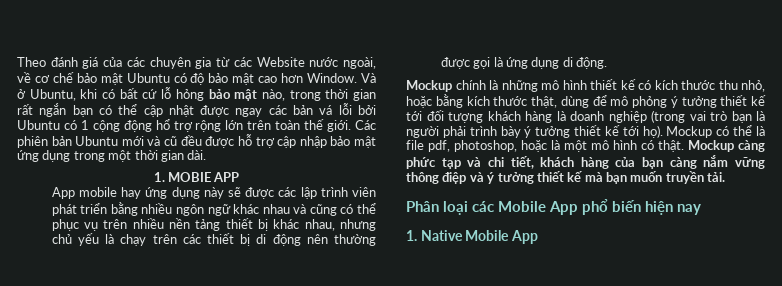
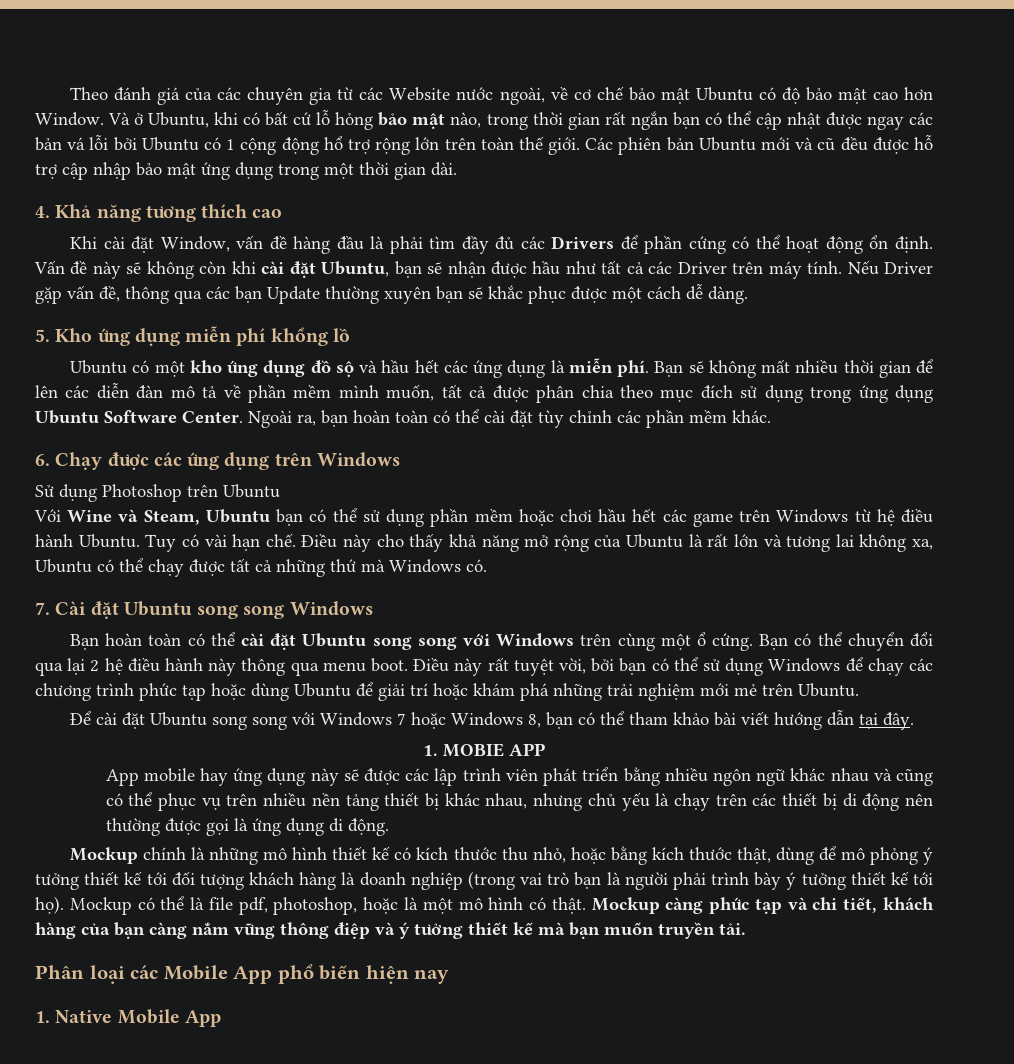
+ 4. Khả năng tương thích cao
+ Khi cài đặt Window, vấn đề hàng đầu là phải tìm đầy đủ các Drivers để phần cứng có thể hoạt động ổn định. Vấn đề này sẽ không còn khi cài đặt Ubuntu, bạn sẽ nhận được hầu như tất cả các Driver trên máy tính. Nếu Driver gặp vấn đề, thông qua các bạn Update thường xuyên bạn sẽ khắc phục được một cách dễ dàng.
+ 5. Kho ứng dụng miễn phí khổng lồ
+ Ubuntu có một kho ứng dụng đồ sộ và hầu hết các ứng dụng là miễn phí. Bạn sẽ không mất nhiều thời gian để lên các diễn đàn mô tả về phần mềm mình muốn, tất cả được phân chia theo mục đích sử dụng trong ứng dụng Ubuntu Software Center. Ngoài ra, bạn hoàn toàn có thể cài đặt tùy chỉnh các phần mềm khác.
+ 6. Chạy được các ứng dụng trên Windows
+ Sử dụng Photoshop trên Ubuntu
+ Với Wine và Steam, Ubuntu bạn có thể sử dụng phần mềm hoặc chơi hầu hết các game trên Windows từ hệ điều hành Ubuntu. Tuy có vài hạn chế. Điều này cho thấy khả năng mở rộng của Ubuntu là rất lớn và tương lai không xa, Ubuntu có thể chạy được tất cả những thứ mà Windows có.
+ 7. Cài đặt Ubuntu song song Windows
+ Bạn hoàn toàn có thể cài đặt Ubuntu song song với Windows trên cùng một ổ cứng. Bạn có thể chuyển đổi qua lại 2 hệ điều hành này thông qua menu boot. Điều này rất tuyệt vời, bởi bạn có thể sử dụng Windows để chạy các chương trình phức tạp hoặc dùng Ubuntu để giải trí hoặc khám phá những trải nghiệm mới mẻ trên Ubuntu.
+ Để cài đặt Ubuntu song song với Windows 7 hoặc Windows 8, bạn có thể tham khảo bài viết hướng dẫn tại đây.

